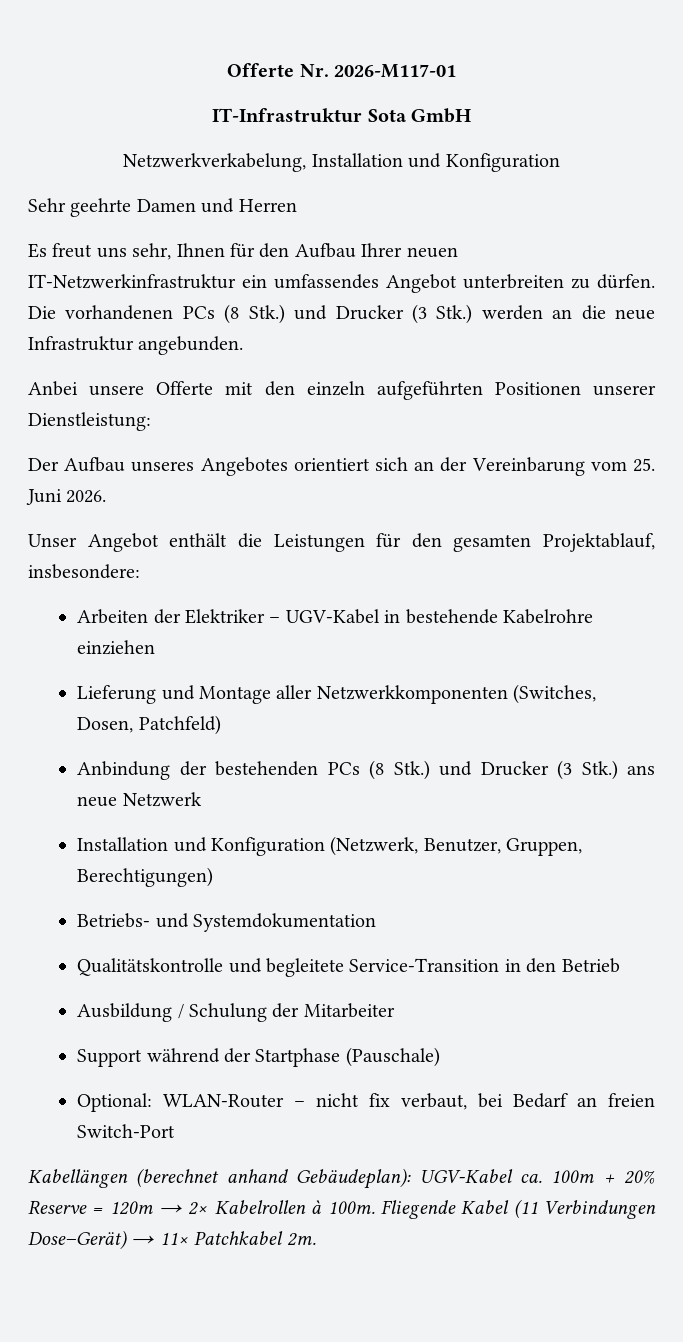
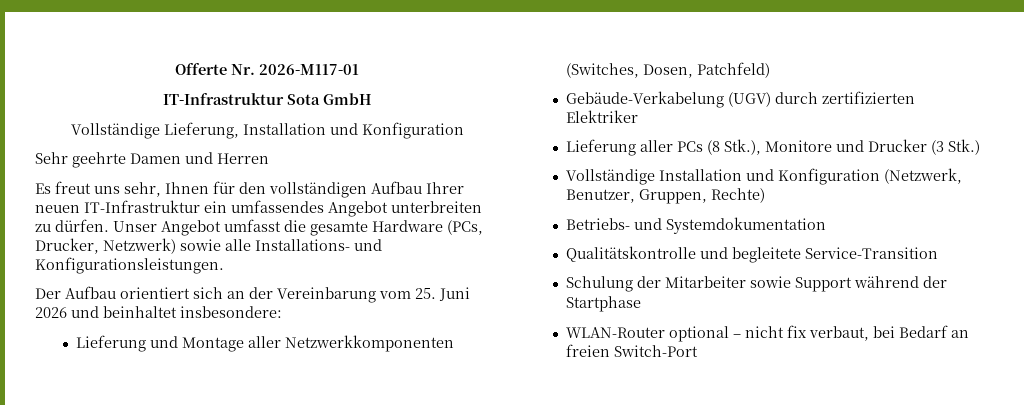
- Netzwerkverkabelung, Installation und Konfiguration
+ Vollständige Lieferung, Installation und Konfiguration
- Es freut uns sehr, Ihnen für den Aufbau Ihrer neuen IT-Netzwerkinfrastruktur ein umfassendes Angebot unterbreiten zu dürfen.
+ Es freut uns sehr, Ihnen für den vollständigen Aufbau Ihrer neuen IT-Infrastruktur ein umfassendes Angebot unterbreiten zu dürfen.
- Die vorhandenen PCs (8 Stk.) und Drucker (3 Stk.) werden an die neue Infrastruktur angebunden.
- Anbei unsere Offerte mit den einzeln aufgeführten Positionen unserer Dienstleistung:
+ Unser Angebot umfasst die gesamte Hardware (PCs, Drucker, Netzwerk) sowie alle Installations- und Konfigurationsleistungen.
- Der Aufbau unseres Angebotes orientiert sich an der Vereinbarung vom 25. Juni 2026.
- Unser Angebot enthält die Leistungen für den gesamten Projektablauf, insbesondere:
- Arbeiten der Elektriker – UGV-Kabel in bestehende Kabelrohre einziehen
+ Der Aufbau orientiert sich an der Vereinbarung vom 25. Juni 2026 und beinhaltet insbesondere:
- Anbindung der bestehenden PCs (8 Stk.) und Drucker (3 Stk.) ans neue Netzwerk
- Installation und Konfiguration (Netzwerk, Benutzer, Gruppen, Berechtigungen)
+ Gebäude-Verkabelung (UGV) durch zertifizierten Elektriker
+ Lieferung aller PCs (8 Stk.), Monitore und Drucker (3 Stk.)
+ Vollständige Installation und Konfiguration (Netzwerk, Benutzer, Gruppen, Rechte)
- Qualitätskontrolle und begleitete Service-Transition in den Betrieb
- Ausbildung / Schulung der Mitarbeiter
- Support während der Startphase (Pauschale)
- Optional: WLAN-Router – nicht fix verbaut, bei Bedarf an freien Switch-Port
+ Qualitätskontrolle und begleitete Service-Transition
+ Schulung der Mitarbeiter sowie Support während der Startphase
+ WLAN-Router optional – nicht fix verbaut, bei Bedarf an freien Switch-Port
- Kabellängen (berechnet anhand Gebäudeplan): UGV-Kabel ca. 100m + 20% Reserve = 120m → 2× Kabelrollen à 100m. Fliegende Kabel (11 Verbindungen Dose–Gerät) → 11× Patchkabel 2m.

